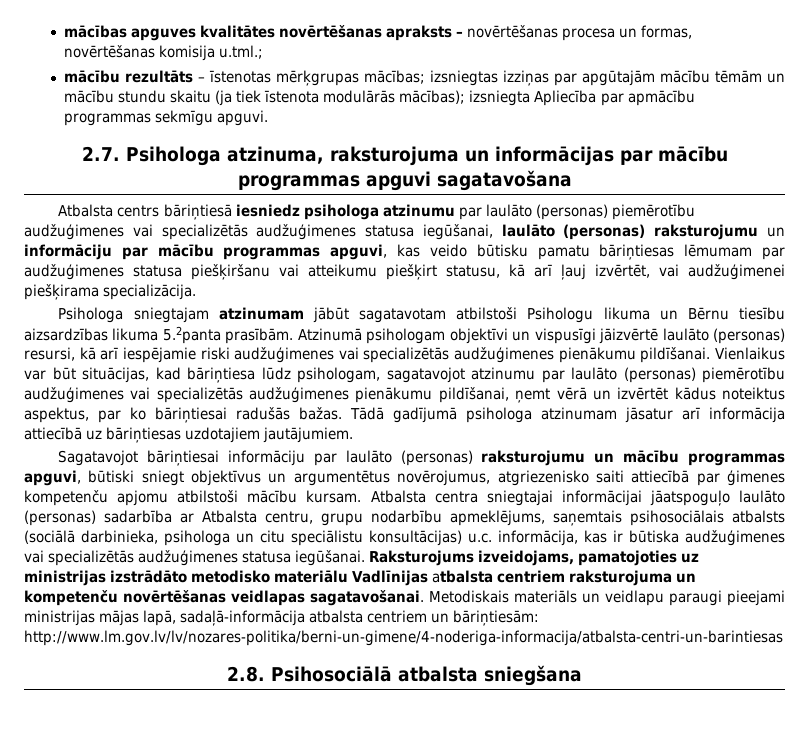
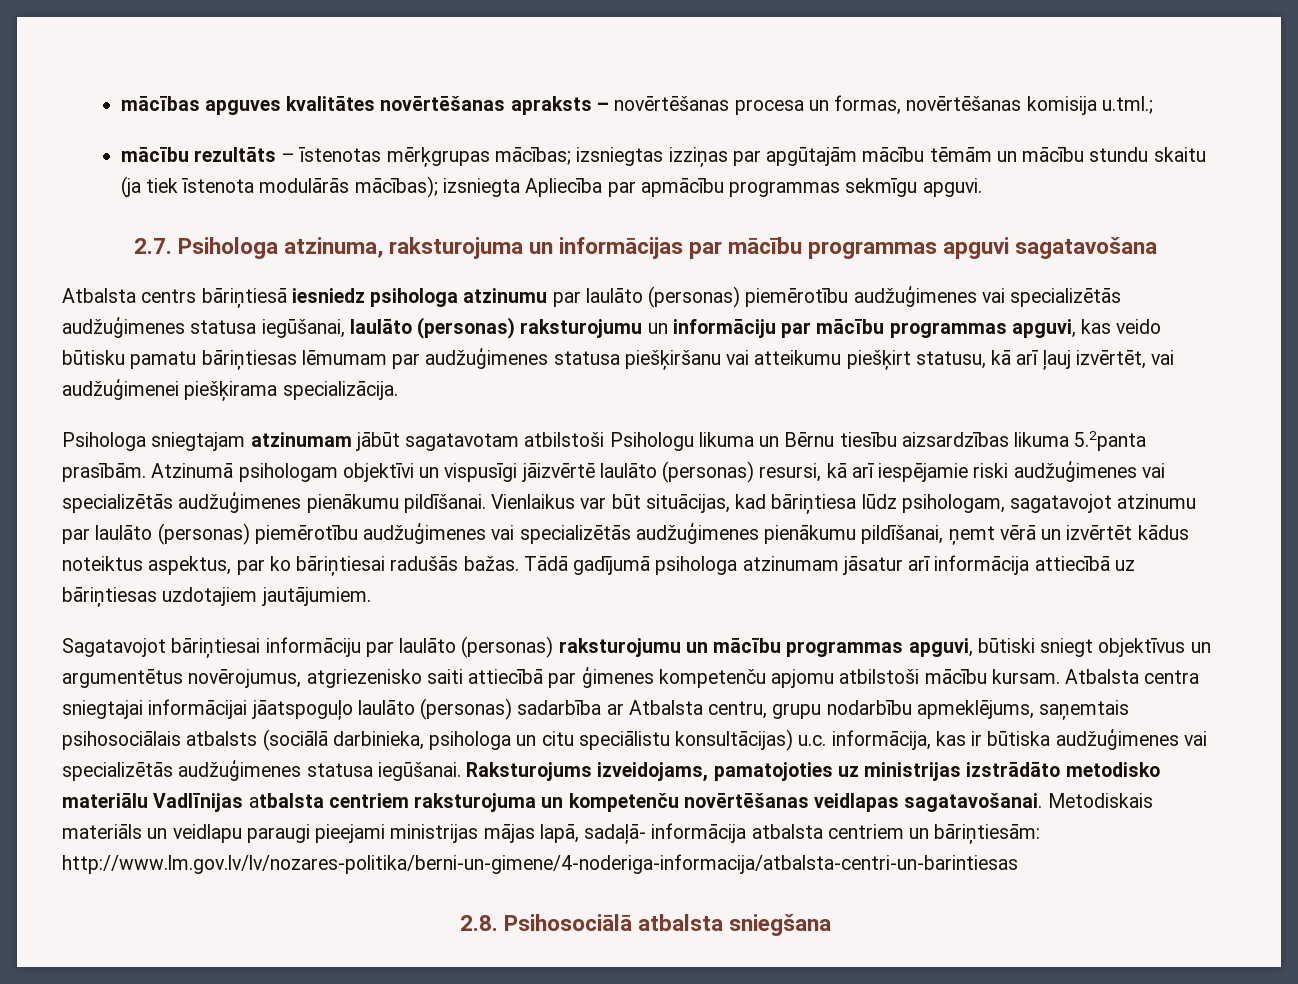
- Metodiskais materiāls un veidlapu paraugi pieejami ministrijas mājas lapā, sadaļā-informācija atbalsta centriem un bāriņtiesām: http://www.lm.gov.lv/lv/nozares-politika/berni-un-gimene/4-noderiga-informacija/atbalsta-centri-un-barintiesas
+ Metodiskais materiāls un veidlapu paraugi pieejami ministrijas mājas lapā, sadaļā- informācija atbalsta centriem un bāriņtiesām: http://www.lm.gov.lv/lv/nozares-politika/berni-un-gimene/4-noderiga-informacija/atbalsta-centri-un-barintiesas

